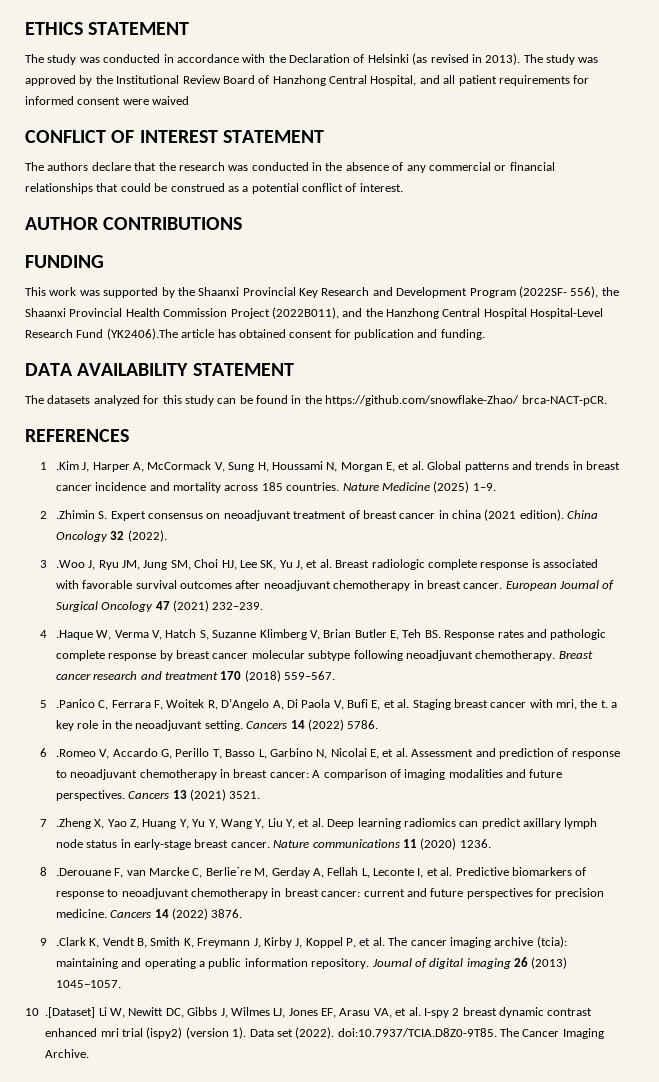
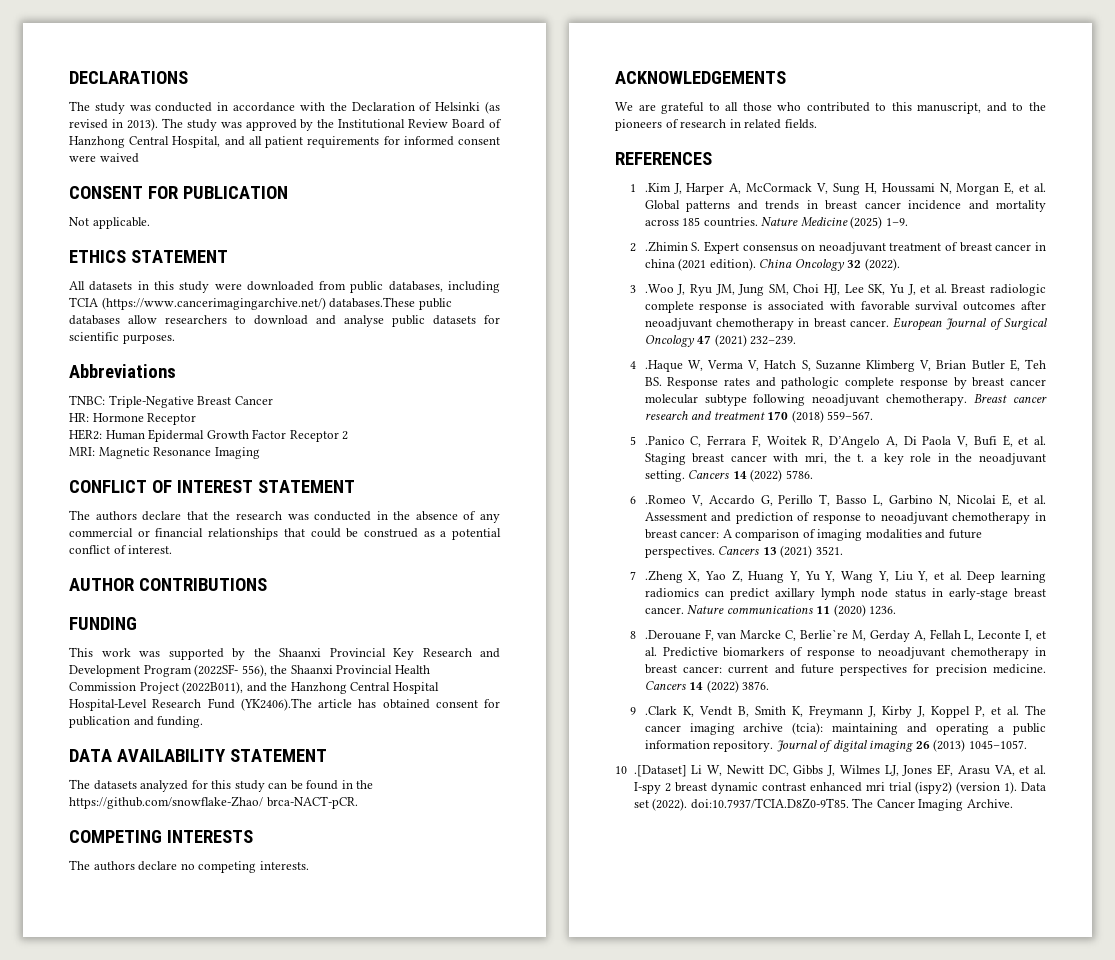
- ETHICS STATEMENT
+ DECLARATIONS
+ CONSENT FOR PUBLICATION
+ Not applicable.
+ ETHICS STATEMENT
+ All datasets in this study were downloaded from public databases, including TCIA (https://www.cancerimagingarchive.net/) databases.These public databases allow researchers to download and analyse public datasets for scientific purposes.
+ Abbreviations
+ TNBC: Triple-Negative Breast Cancer
+ HR: Hormone Receptor
+ HER2: Human Epidermal Growth Factor Receptor 2
+ MRI: Magnetic Resonance Imaging
+ COMPETING INTERESTS
+ The authors declare no competing interests.
+ ACKNOWLEDGEMENTS
+ We are grateful to all those who contributed to this manuscript, and to the pioneers of research in related fields.

